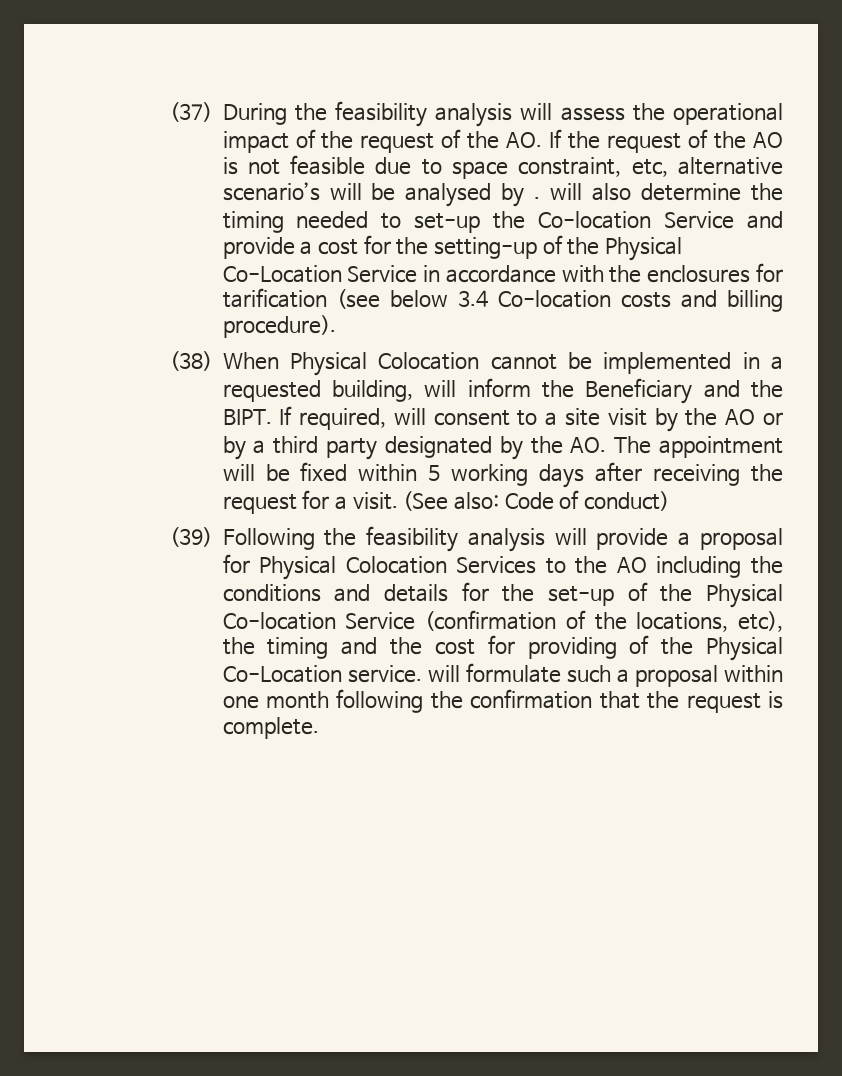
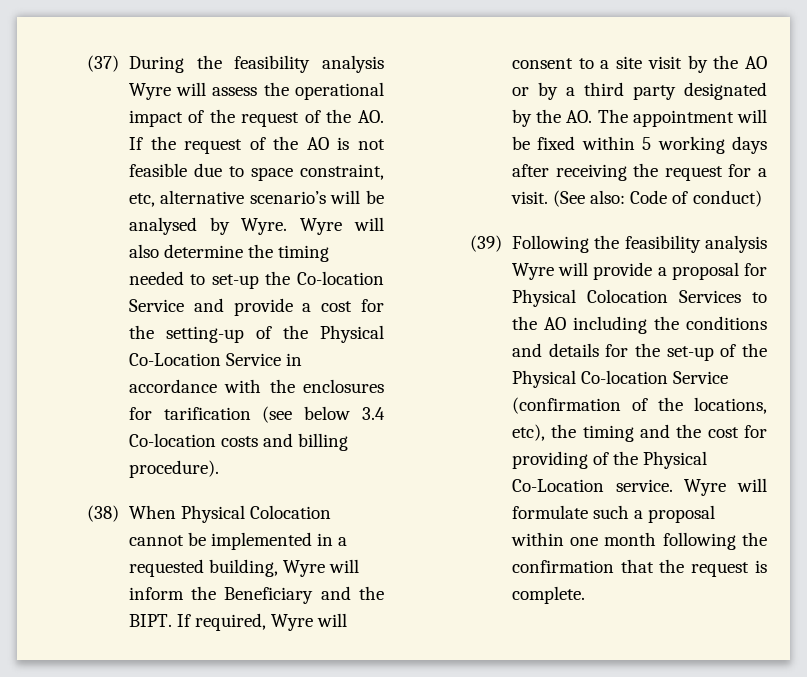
- (37) During the feasibility analysis will assess the operational impact of the request of the AO. If the request of the AO is not feasible due to space constraint, etc, alternative scenario’s will be analysed by . will also determine the timing needed to set-up the Co-location Service and provide a cost for the setting-up of the Physical Co-Location Service in accordance with the enclosures for tarification (see below 3.4 Co-location costs and billing procedure).
+ (37) During the feasibility analysis Wyre will assess the operational impact of the request of the AO. If the request of the AO is not feasible due to space constraint, etc, alternative scenario’s will be analysed by Wyre. Wyre will also determine the timing needed to set-up the Co-location Service and provide a cost for the setting-up of the Physical Co-Location Service in accordance with the enclosures for tarification (see below 3.4 Co-location costs and billing procedure).
- (38) When Physical Colocation cannot be implemented in a requested building, will inform the Beneficiary and the BIPT.
+ (38) When Physical Colocation cannot be implemented in a requested building, Wyre will inform the Beneficiary and the BIPT.
- If required, will consent to a site visit by the AO or by a third party designated by the AO. The appointment will be fixed within 5 working days after receiving the request for a visit.
+ If required, Wyre will consent to a site visit by the AO or by a third party designated by the AO. The appointment will be fixed within 5 working days after receiving the request for a visit.
- (39) Following the feasibility analysis will provide a proposal for Physical Colocation Services to the AO including the conditions and details for the set-up of the Physical Co-location Service (confirmation of the locations, etc), the timing and the cost for providing of the Physical Co-Location service. will formulate such a proposal within one month following the confirmation that the request is complete.
+ (39) Following the feasibility analysis Wyre will provide a proposal for Physical Colocation Services to the AO including the conditions and details for the set-up of the Physical Co-location Service (confirmation of the locations, etc), the timing and the cost for providing of the Physical Co-Location service. Wyre will formulate such a proposal within one month following the confirmation that the request is complete.

